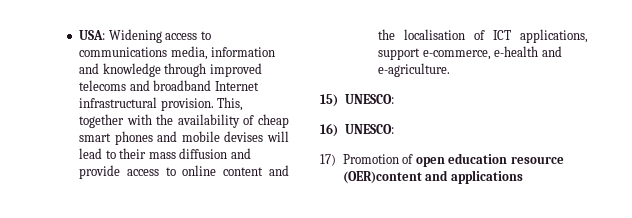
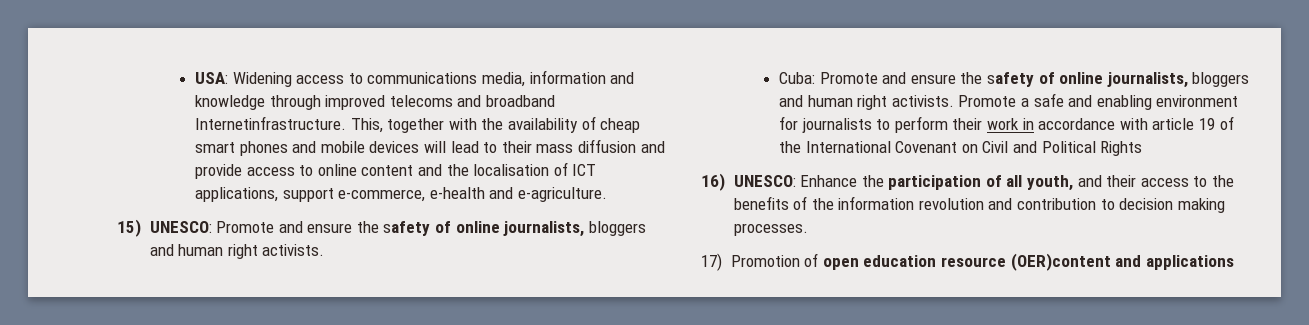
- USA: Widening access to communications media, information and knowledge through improved telecoms and broadband Internet infrastructural provision.
+ USA: Widening access to communications media, information and knowledge through improved telecoms and broadband Internetinfrastructure.
- This, together with the availability of cheap smart phones and mobile devises will lead to their mass diffusion and provide access to online content and the localisation of ICT applications, support e-commerce, e-health and e-agriculture.
+ This, together with the availability of cheap smart phones and mobile devices will lead to their mass diffusion and provide access to online content and the localisation of ICT applications, support e-commerce, e-health and e-agriculture.
- 15) UNESCO:
- 16) UNESCO:
+ 15) UNESCO: Promote and ensure the safety of online journalists, bloggers and human right activists.
+ Cuba: Promote and ensure the safety of online journalists, bloggers and human right activists. Promote a safe and enabling environment for journalists to perform their work in accordance with article 19 of the International Covenant on Civil and Political Rights
+ 16) UNESCO: Enhance the participation of all youth, and their access to the benefits of the information revolution and contribution to decision making processes.

